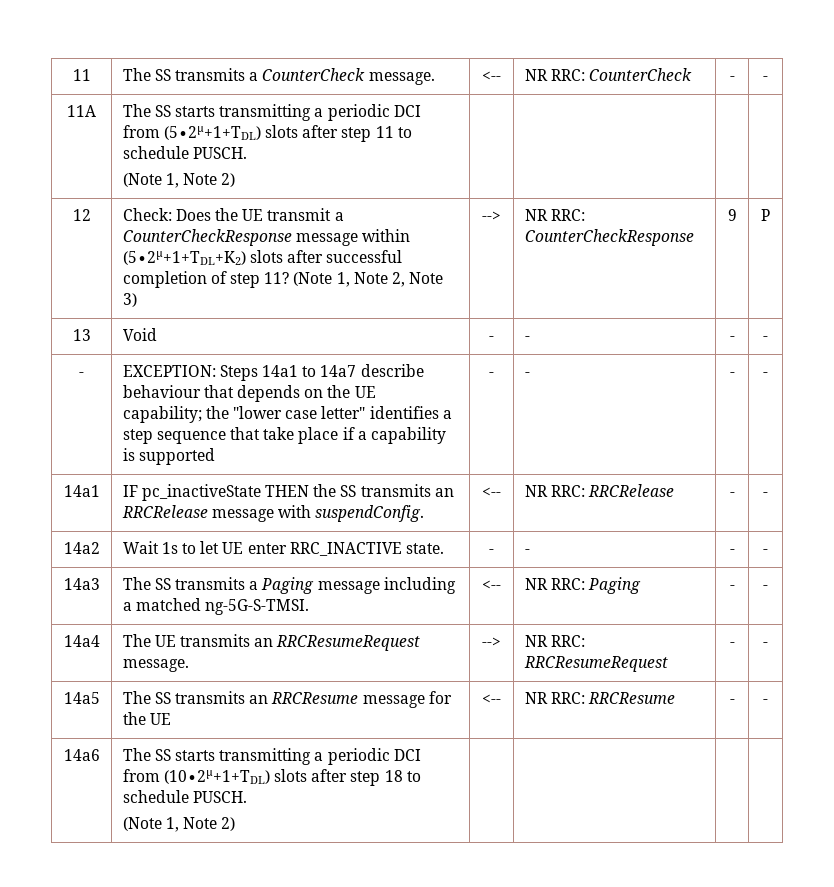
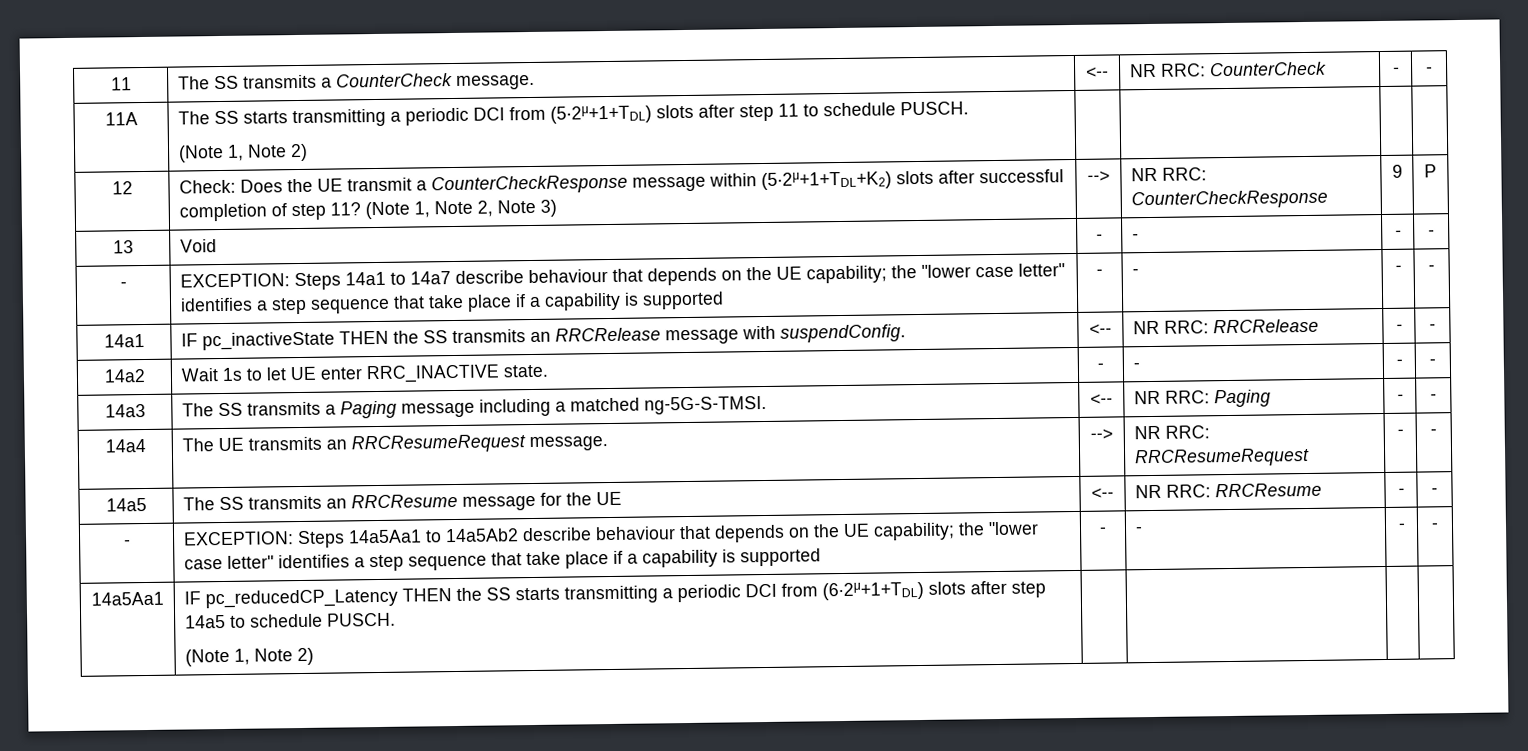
- 14a6 | The SS starts transmitting a periodic DCI from (10∙2μ+1+TDL) slots after step 18 to schedule PUSCH.
+ - | EXCEPTION: Steps 14a5Aa1 to 14a5Ab2 describe behaviour that depends on the UE capability; the "lower case letter" identifies a step sequence that take place if a capability is supported | - | - | - | -
+ 14a5Aa1 | IF pc_reducedCP_Latency THEN the SS starts transmitting a periodic DCI from (6∙2μ+1+TDL) slots after step 14a5 to schedule PUSCH.

